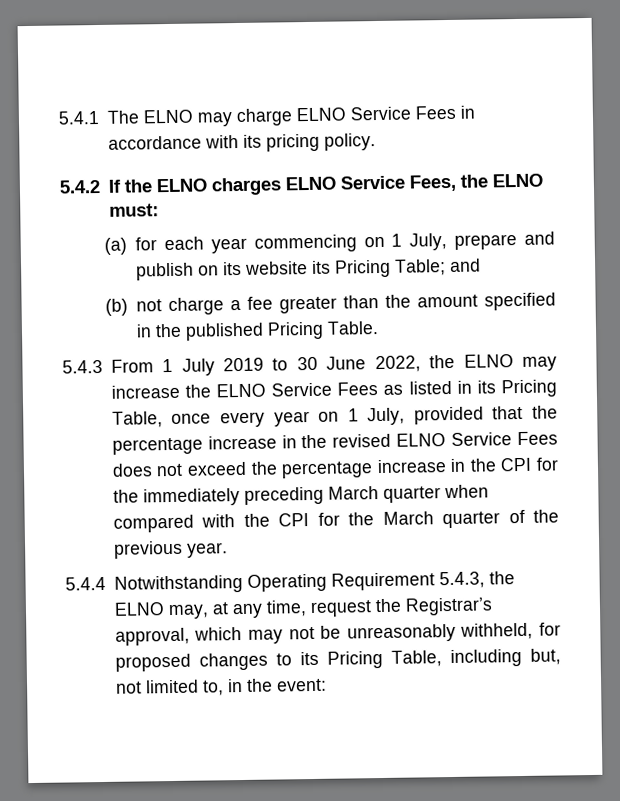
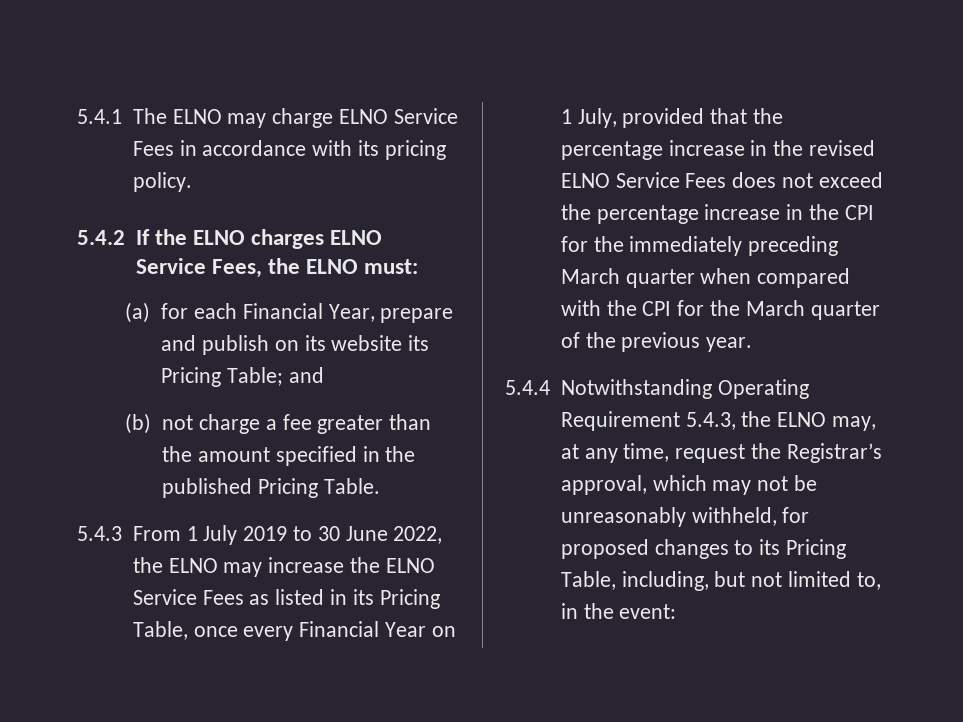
- (a) for each year commencing on 1 July, prepare and publish on its website its Pricing Table; and
+ (a) for each Financial Year, prepare and publish on its website its Pricing Table; and
- 5.4.3 From 1 July 2019 to 30 June 2022, the ELNO may increase the ELNO Service Fees as listed in its Pricing Table, once every year on 1 July, provided that the percentage increase in the revised ELNO Service Fees does not exceed the percentage increase in the CPI for the immediately preceding March quarter when compared with the CPI for the March quarter of the previous year.
+ 5.4.3 From 1 July 2019 to 30 June 2022, the ELNO may increase the ELNO Service Fees as listed in its Pricing Table, once every Financial Year on 1 July, provided that the percentage increase in the revised ELNO Service Fees does not exceed the percentage increase in the CPI for the immediately preceding March quarter when compared with the CPI for the March quarter of the previous year.
- 5.4.4 Notwithstanding Operating Requirement 5.4.3, the ELNO may, at any time, request the Registrar’s approval, which may not be unreasonably withheld, for proposed changes to its Pricing Table, including but, not limited to, in the event:
+ 5.4.4 Notwithstanding Operating Requirement 5.4.3, the ELNO may, at any time, request the Registrar’s approval, which may not be unreasonably withheld, for proposed changes to its Pricing Table, including, but not limited to, in the event:

